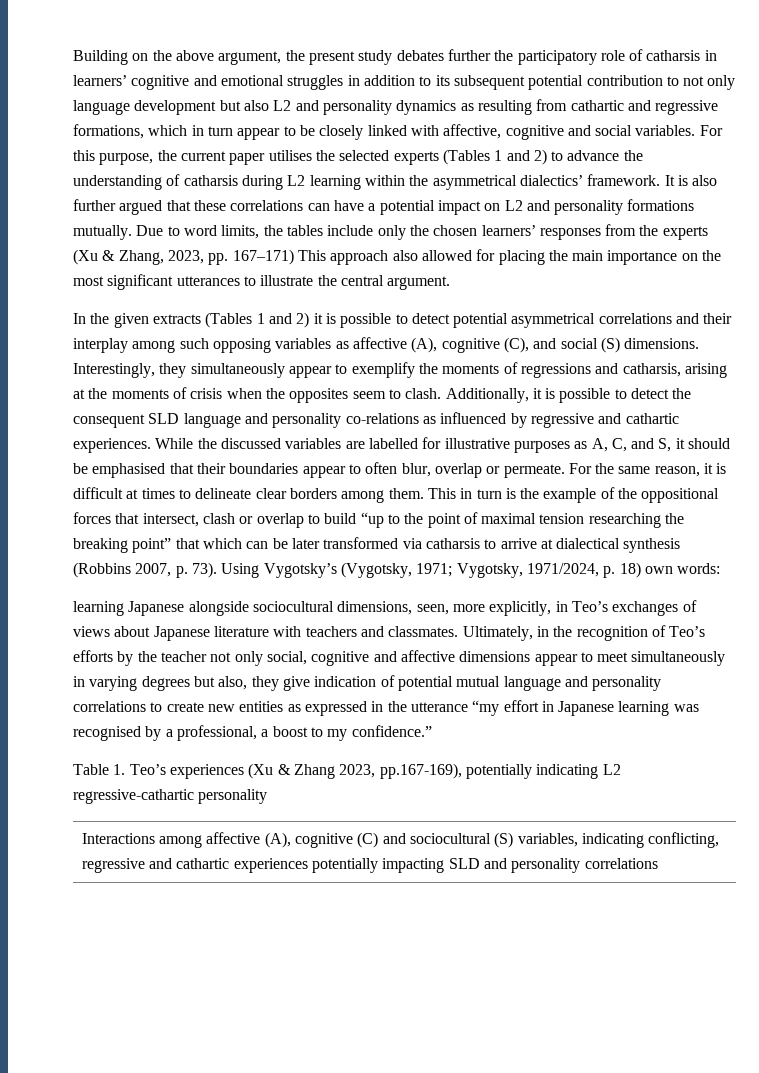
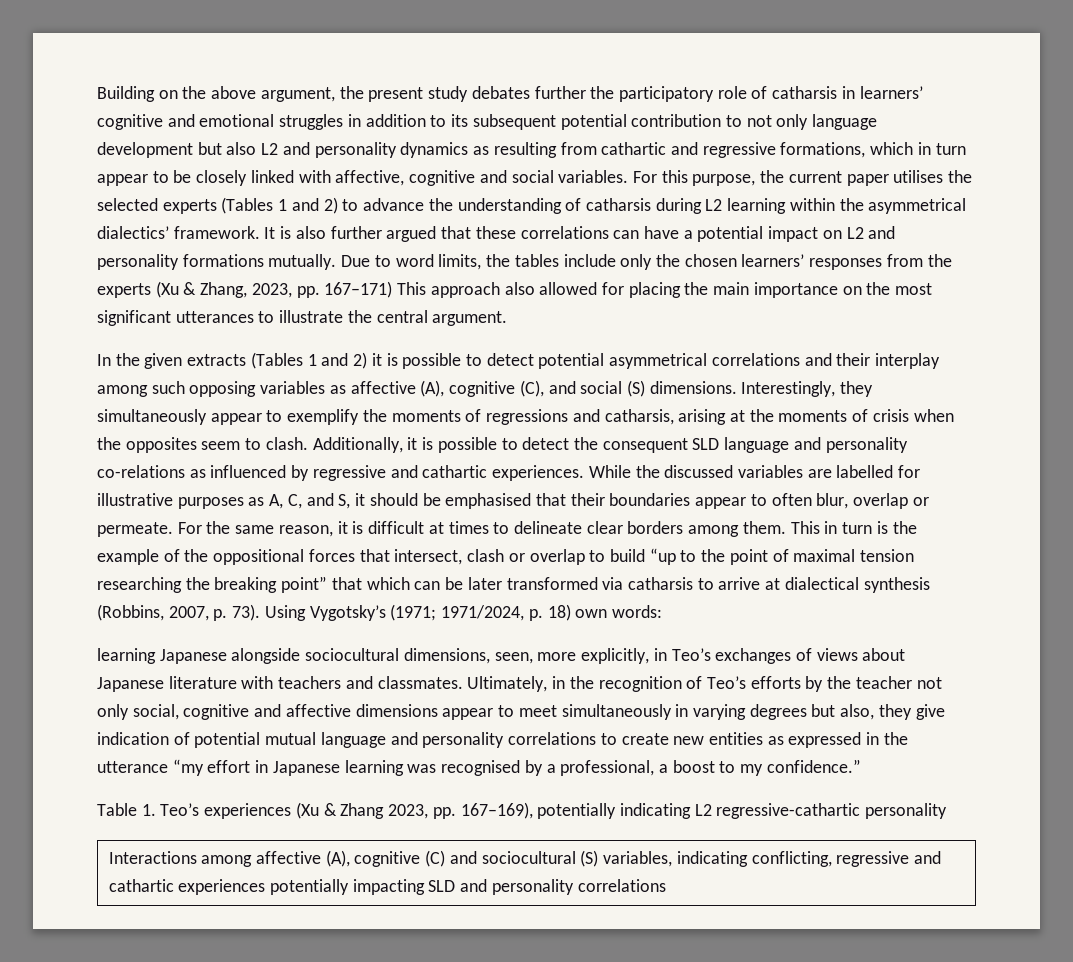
- This in turn is the example of the oppositional forces that intersect, clash or overlap to build “up to the point of maximal tension researching the breaking point” that which can be later transformed via catharsis to arrive at dialectical synthesis (Robbins 2007, p. 73).
+ This in turn is the example of the oppositional forces that intersect, clash or overlap to build “up to the point of maximal tension researching the breaking point” that which can be later transformed via catharsis to arrive at dialectical synthesis (Robbins, 2007, p. 73).
- Using Vygotsky’s (Vygotsky, 1971; Vygotsky, 1971/2024, p. 18) own words:
+ Using Vygotsky’s (1971; 1971/2024, p. 18) own words:
- Table 1. Teo’s experiences (Xu & Zhang 2023, pp.167-169), potentially indicating L2 regressive-cathartic personality
+ Table 1. Teo’s experiences (Xu & Zhang 2023, pp. 167–169), potentially indicating L2 regressive-cathartic personality

